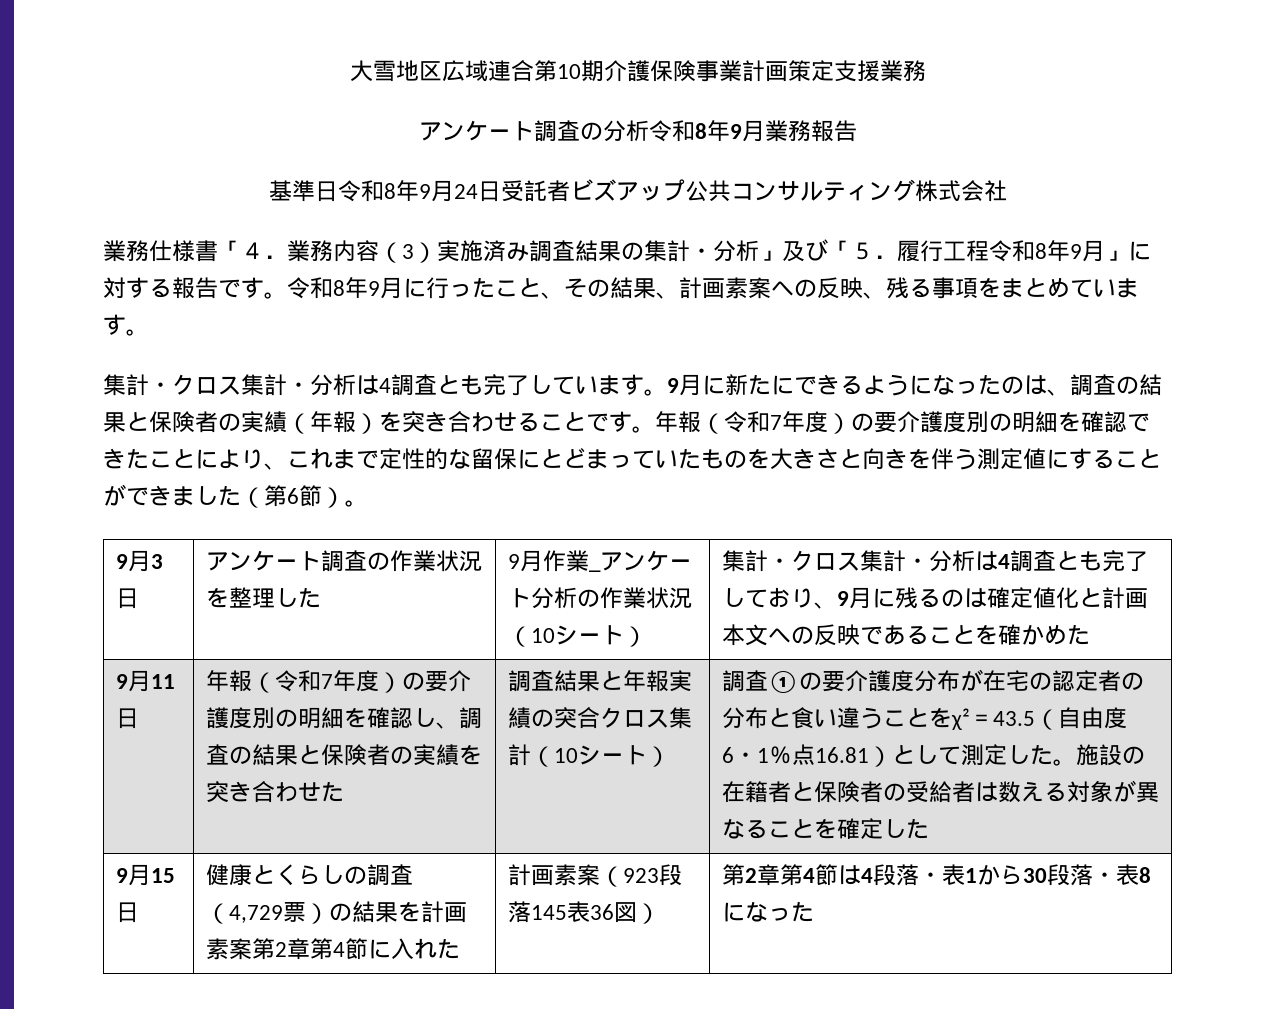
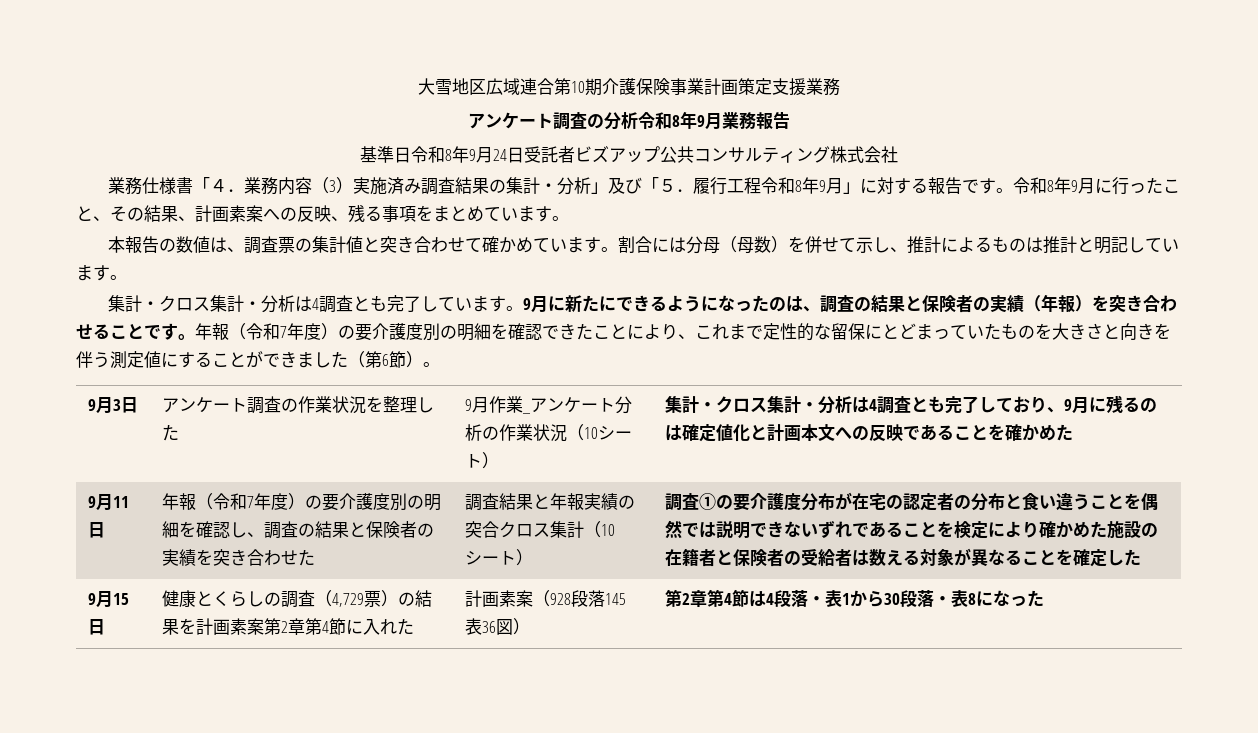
+ 本報告の数値は、調査票の集計値と突き合わせて確かめています。割合には分母（母数）を併せて示し、推計によるものは推計と明記しています。
- 調査①の要介護度分布が在宅の認定者の分布と食い違うことをχ²＝43.5（自由度6・1％点16.81）として測定した。施設の在籍者と保険者の受給者は数える対象が異なることを確定した
+ 調査①の要介護度分布が在宅の認定者の分布と食い違うことを偶然では説明できないずれであることを検定により確かめた施設の在籍者と保険者の受給者は数える対象が異なることを確定した
- 計画素案（923段落145表36図）
+ 計画素案（928段落145表36図）

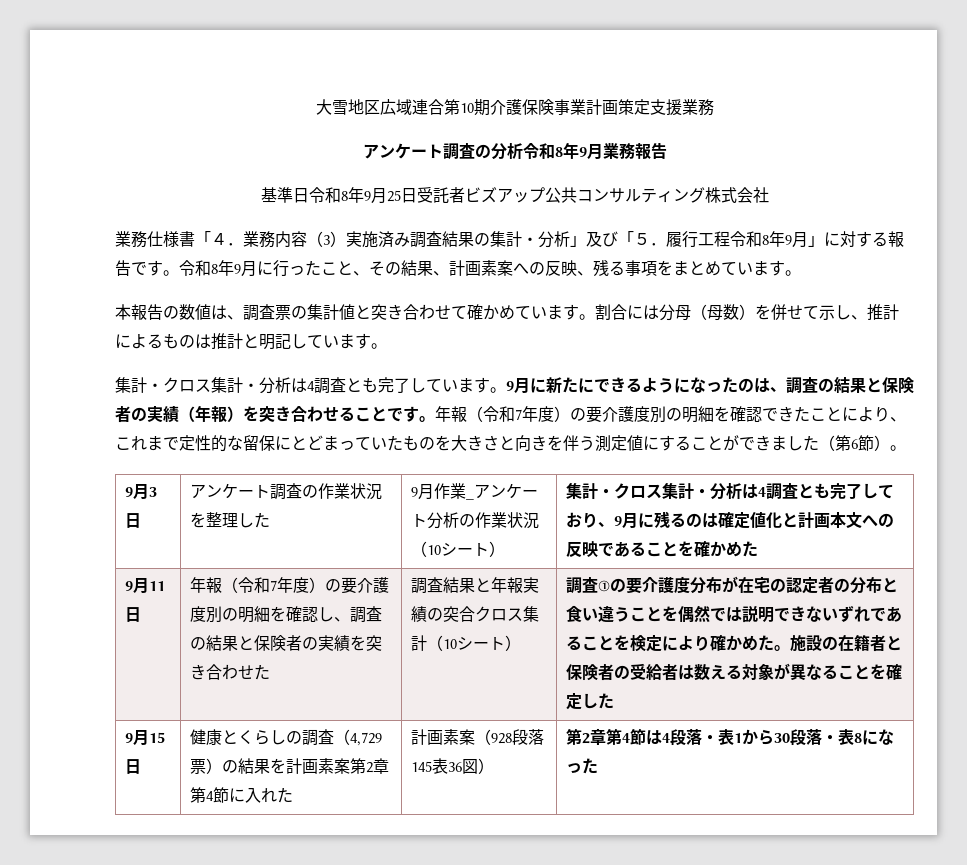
- 基準日令和8年9月24日受託者ビズアップ公共コンサルティング株式会社
+ 基準日令和8年9月25日受託者ビズアップ公共コンサルティング株式会社
- 調査①の要介護度分布が在宅の認定者の分布と食い違うことを偶然では説明できないずれであることを検定により確かめた施設の在籍者と保険者の受給者は数える対象が異なることを確定した
+ 調査①の要介護度分布が在宅の認定者の分布と食い違うことを偶然では説明できないずれであることを検定により確かめた。施設の在籍者と保険者の受給者は数える対象が異なることを確定した

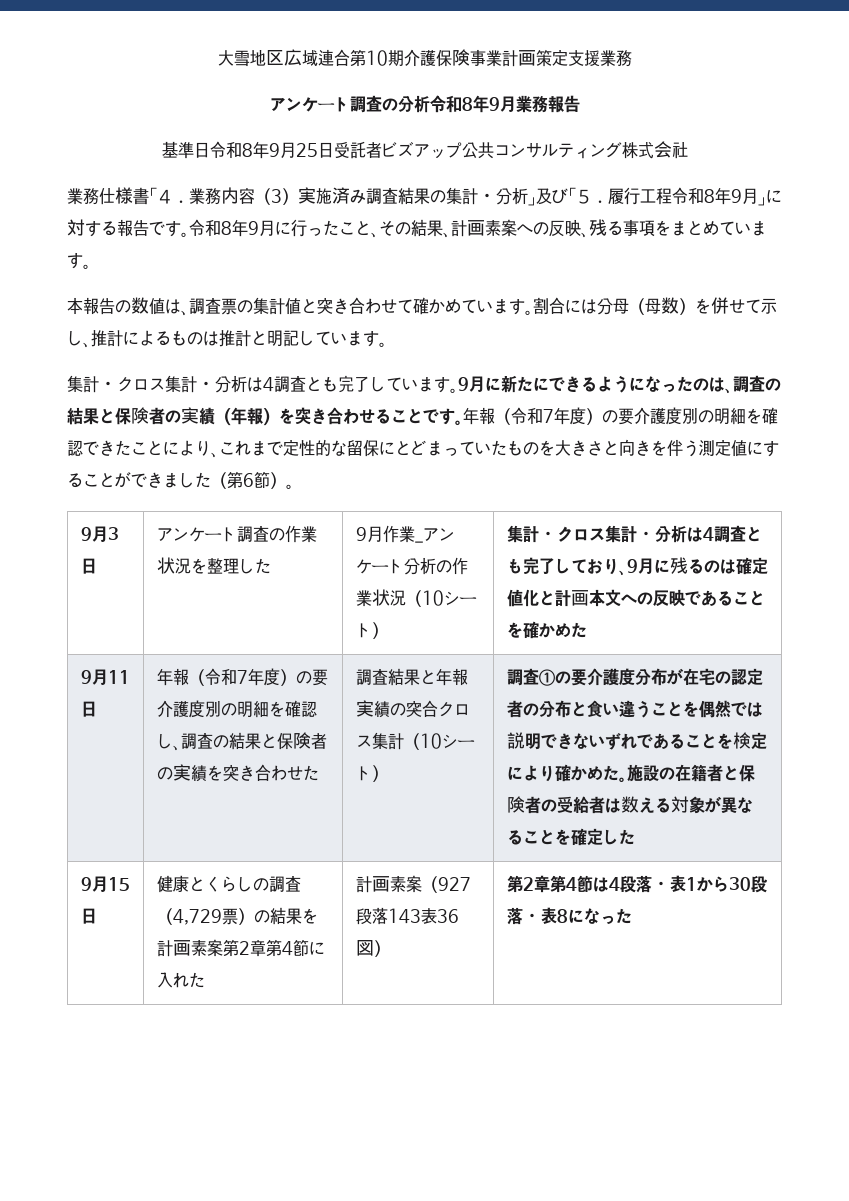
- 計画素案（928段落145表36図）
+ 計画素案（927段落143表36図）

